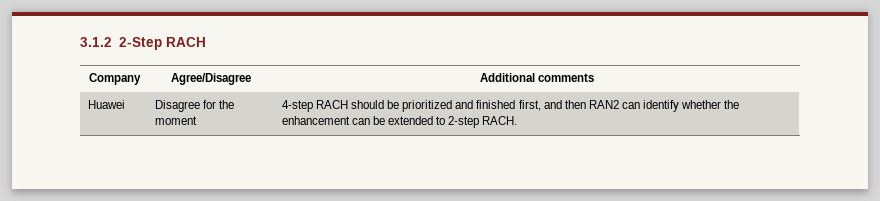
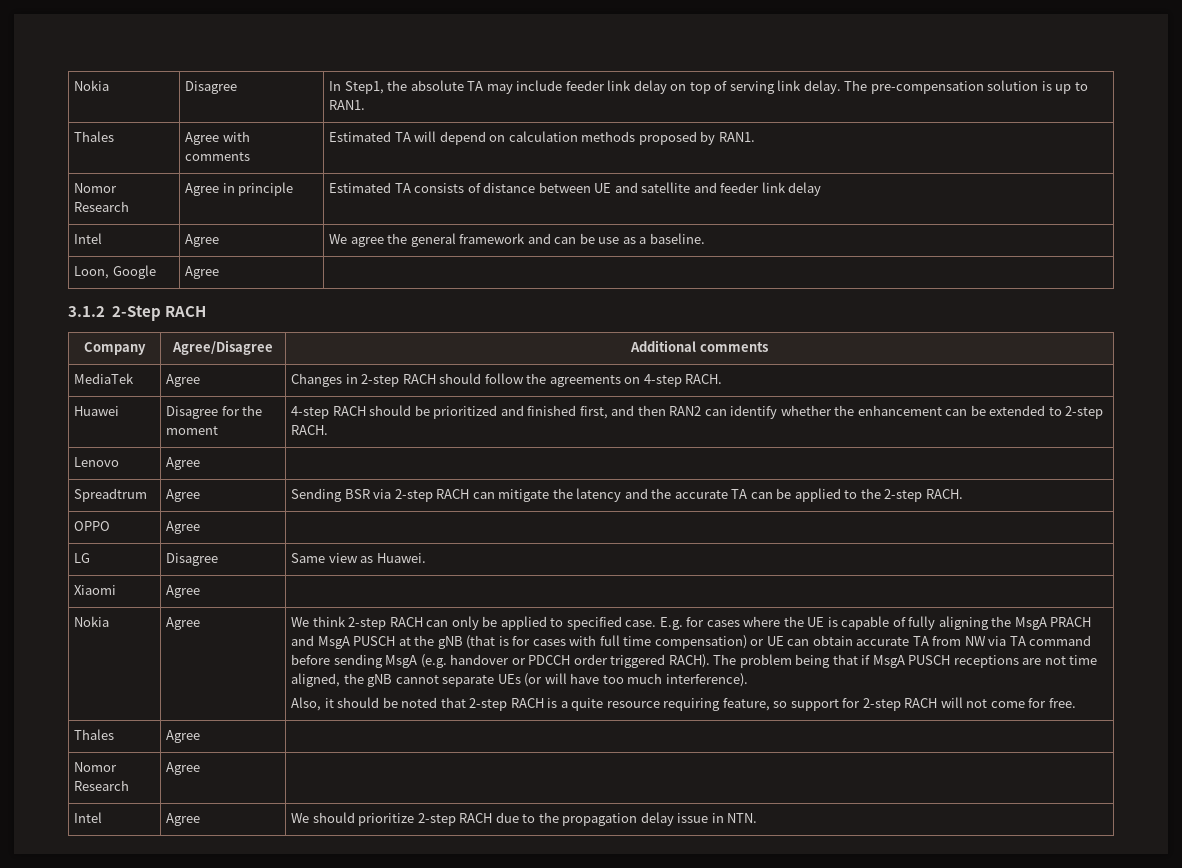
+ Nokia | Disagree | In Step1, the absolute TA may include feeder link delay on top of serving link delay. The pre-compensation solution is up to RAN1.
+ Thales | Agree with comments | Estimated TA will depend on calculation methods proposed by RAN1.
+ Nomor Research | Agree in principle | Estimated TA consists of distance between UE and satellite and feeder link delay
+ Intel | Agree | We agree the general framework and can be use as a baseline.
+ Loon, Google | Agree |
+ MediaTek | Agree | Changes in 2-step RACH should follow the agreements on 4-step RACH.
+ Lenovo | Agree |
+ Spreadtrum | Agree | Sending BSR via 2-step RACH can mitigate the latency and the accurate TA can be applied to the 2-step RACH.
+ OPPO | Agree |
+ LG | Disagree | Same view as Huawei.
+ Xiaomi | Agree |
+ Nokia | Agree | We think 2-step RACH can only be applied to specified case. E.g. for cases where the UE is capable of fully aligning the MsgA PRACH and MsgA PUSCH at the gNB (that is for cases with full time compensation) or UE can obtain accurate TA from NW via TA command before sending MsgA (e.g. handover or PDCCH order triggered RACH). The problem being that if MsgA PUSCH receptions are not time aligned, the gNB cannot separate UEs (or will have too much interference).
+ Also, it should be noted that 2-step RACH is a quite resource requiring feature, so support for 2-step RACH will not come for free.
+ Thales | Agree |
+ Nomor Research | Agree |
+ Intel | Agree | We should prioritize 2-step RACH due to the propagation delay issue in NTN.

